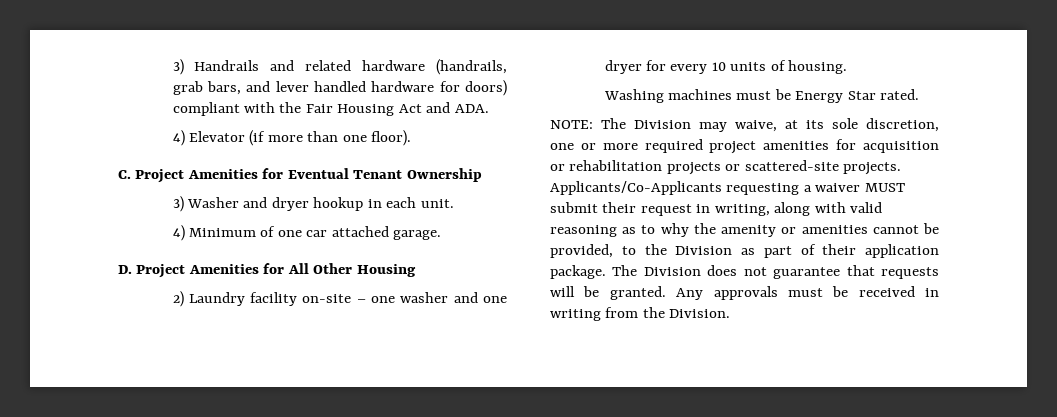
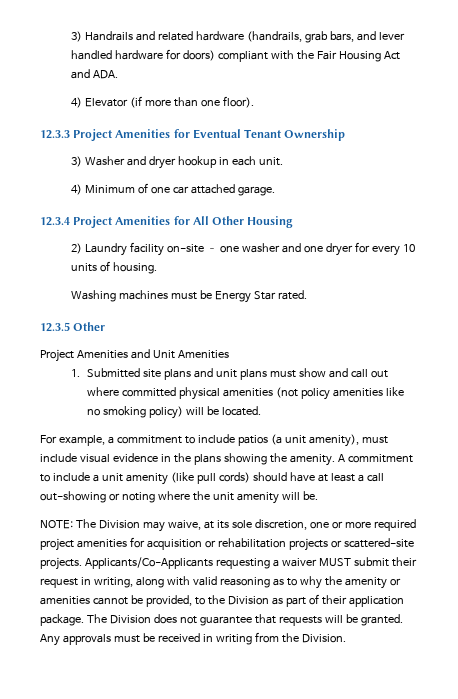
- C. Project Amenities for Eventual Tenant Ownership
+ 12.3.3 Project Amenities for Eventual Tenant Ownership
- D. Project Amenities for All Other Housing
+ 12.3.4 Project Amenities for All Other Housing
+ 12.3.5 Other
+ Project Amenities and Unit Amenities
+ 1. Submitted site plans and unit plans must show and call out where committed physical amenities (not policy amenities like no smoking policy) will be located.
+ For example, a commitment to include patios (a unit amenity), must include visual evidence in the plans showing the amenity. A commitment to include a unit amenity (like pull cords) should have at least a call out-showing or noting where the unit amenity will be.

